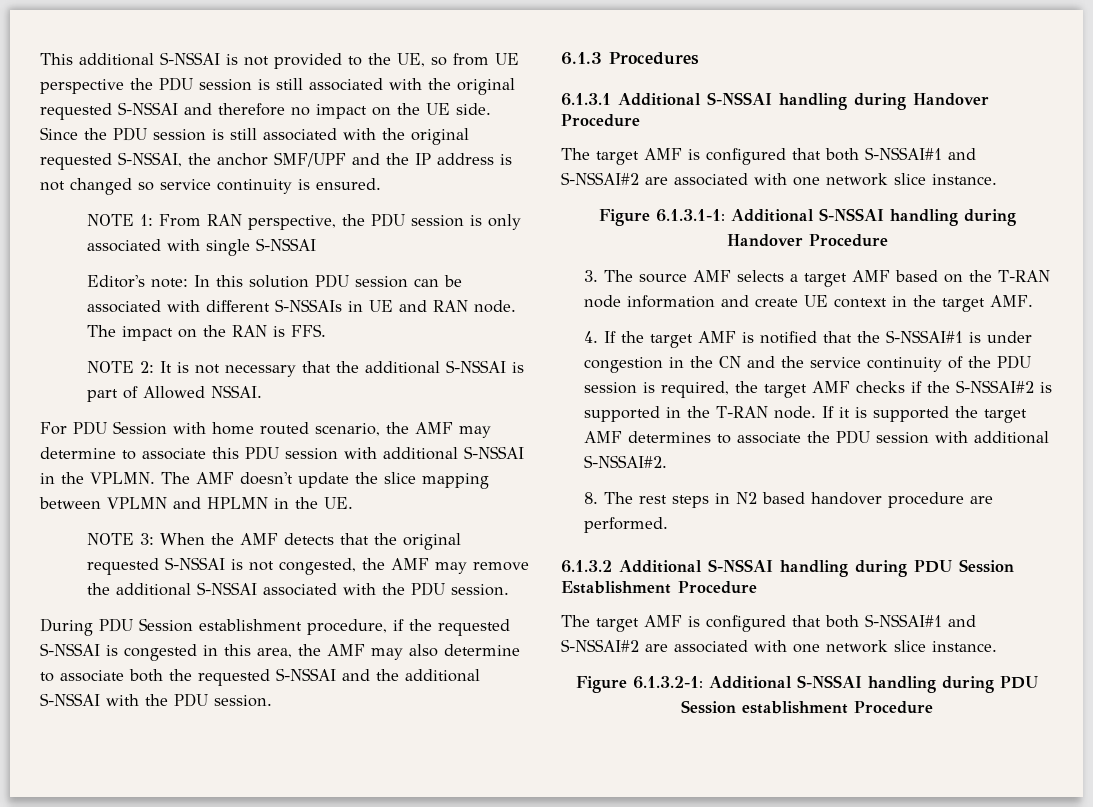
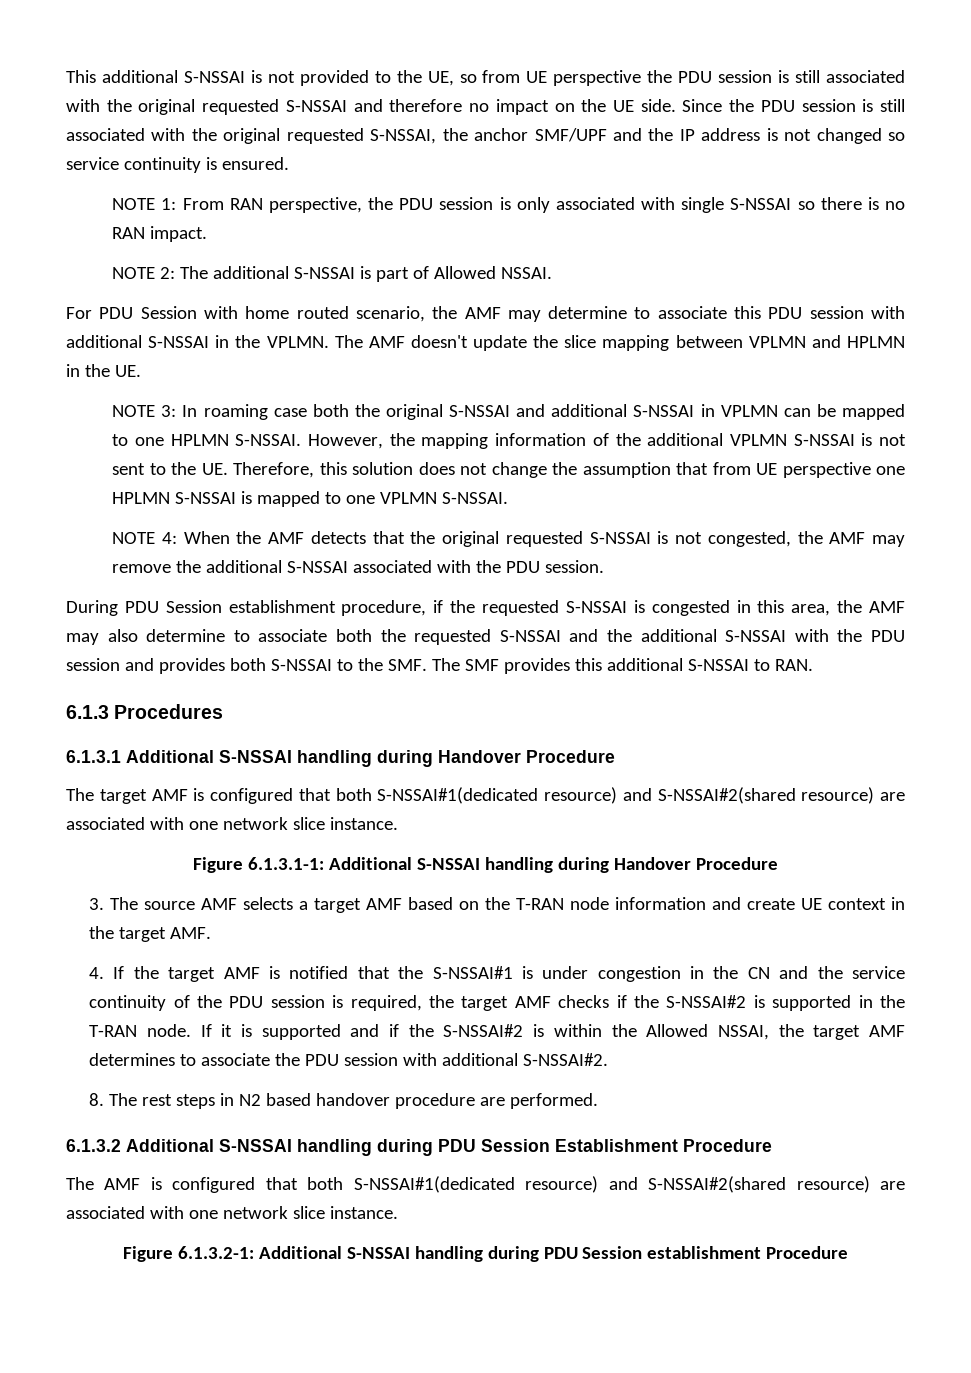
- NOTE 1: From RAN perspective, the PDU session is only associated with single S-NSSAI
- Editor's note: In this solution PDU session can be associated with different S-NSSAIs in UE and RAN node. The impact on the RAN is FFS.
- NOTE 2: It is not necessary that the additional S-NSSAI is part of Allowed NSSAI.
+ NOTE 1: From RAN perspective, the PDU session is only associated with single S-NSSAI so there is no RAN impact.
+ NOTE 2: The additional S-NSSAI is part of Allowed NSSAI.
- NOTE 3: When the AMF detects that the original requested S-NSSAI is not congested, the AMF may remove the additional S-NSSAI associated with the PDU session.
+ NOTE 3: In roaming case both the original S-NSSAI and additional S-NSSAI in VPLMN can be mapped to one HPLMN S-NSSAI. However, the mapping information of the additional VPLMN S-NSSAI is not sent to the UE. Therefore, this solution does not change the assumption that from UE perspective one HPLMN S-NSSAI is mapped to one VPLMN S-NSSAI.
+ NOTE 4: When the AMF detects that the original requested S-NSSAI is not congested, the AMF may remove the additional S-NSSAI associated with the PDU session.
- During PDU Session establishment procedure, if the requested S-NSSAI is congested in this area, the AMF may also determine to associate both the requested S-NSSAI and the additional S-NSSAI with the PDU session.
+ During PDU Session establishment procedure, if the requested S-NSSAI is congested in this area, the AMF may also determine to associate both the requested S-NSSAI and the additional S-NSSAI with the PDU session and provides both S-NSSAI to the SMF. The SMF provides this additional S-NSSAI to RAN.
  6.1.3.1 Additional S-NSSAI handling during Handover Procedure
- The target AMF is configured that both S-NSSAI#1 and S-NSSAI#2 are associated with one network slice instance.
+ The target AMF is configured that both S-NSSAI#1(dedicated resource) and S-NSSAI#2(shared resource) are associated with one network slice instance.
- If it is supported the target AMF determines to associate the PDU session with additional S-NSSAI#2.
+ If it is supported and if the S-NSSAI#2 is within the Allowed NSSAI, the target AMF determines to associate the PDU session with additional S-NSSAI#2.
  6.1.3.2 Additional S-NSSAI handling during PDU Session Establishment Procedure
- The target AMF is configured that both S-NSSAI#1 and S-NSSAI#2 are associated with one network slice instance.
+ The AMF is configured that both S-NSSAI#1(dedicated resource) and S-NSSAI#2(shared resource) are associated with one network slice instance.

